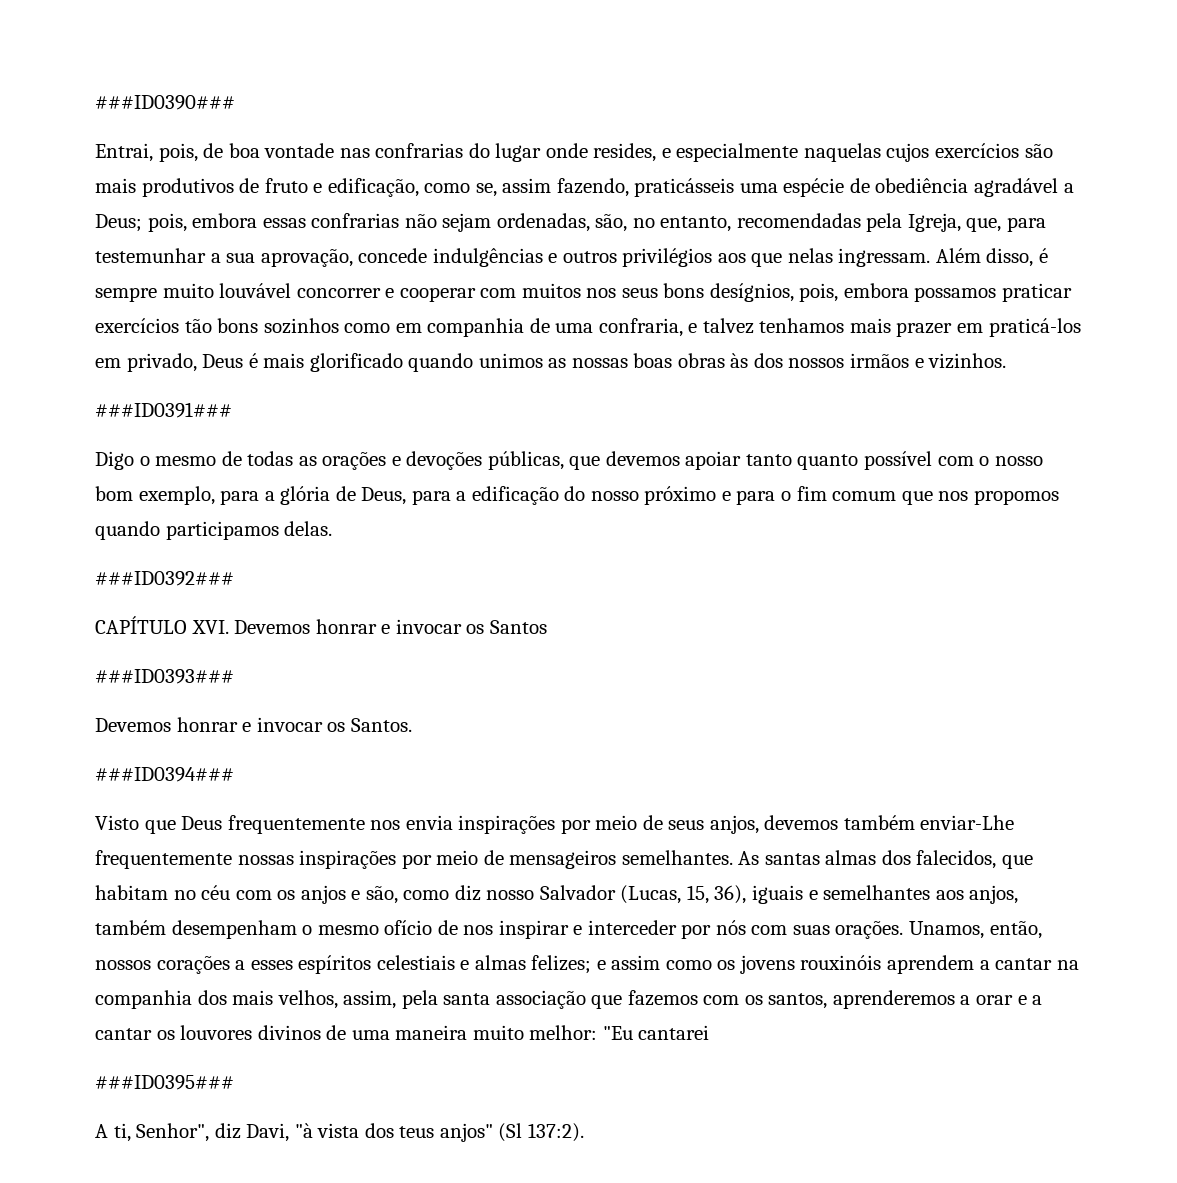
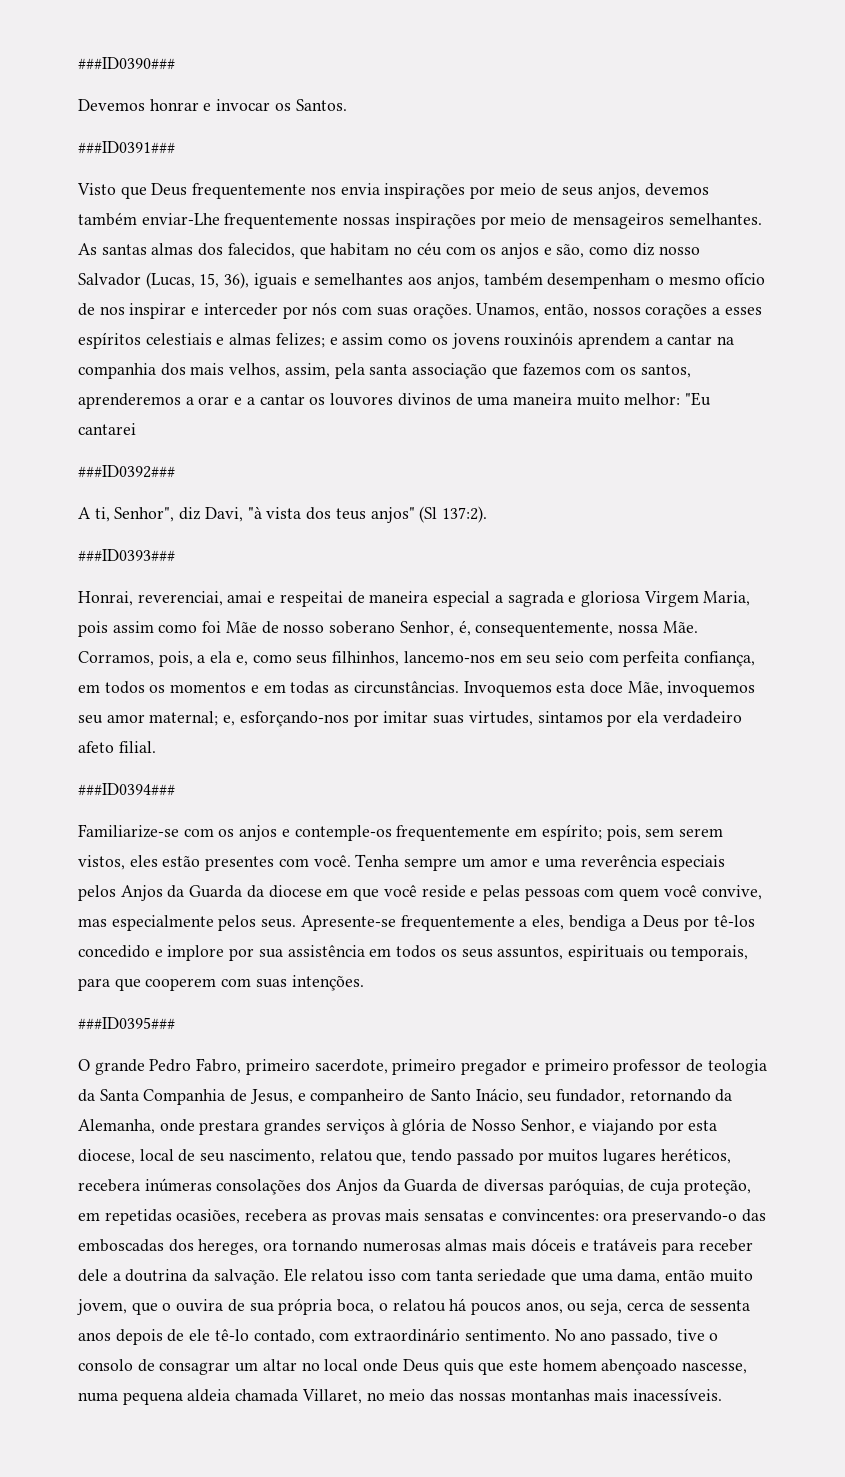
- Entrai, pois, de boa vontade nas confrarias do lugar onde resides, e especialmente naquelas cujos exercícios são mais produtivos de fruto e edificação, como se, assim fazendo, praticásseis uma espécie de obediência agradável a Deus; pois, embora essas confrarias não sejam ordenadas, são, no entanto, recomendadas pela Igreja, que, para testemunhar a sua aprovação, concede indulgências e outros privilégios aos que nelas ingressam. Além disso, é sempre muito louvável concorrer e cooperar com muitos nos seus bons desígnios, pois, embora possamos praticar exercícios tão bons sozinhos como em companhia de uma confraria, e talvez tenhamos mais prazer em praticá-los em privado, Deus é mais glorificado quando unimos as nossas boas obras às dos nossos irmãos e vizinhos.
- ###ID0391###
- Digo o mesmo de todas as orações e devoções públicas, que devemos apoiar tanto quanto possível com o nosso bom exemplo, para a glória de Deus, para a edificação do nosso próximo e para o fim comum que nos propomos quando participamos delas.
- ###ID0392###
- CAPÍTULO XVI. Devemos honrar e invocar os Santos
- ###ID0393###
- ###ID0394###
+ ###ID0391###
- ###ID0395###
+ ###ID0392###
+ ###ID0393###
+ Honrai, reverenciai, amai e respeitai de maneira especial a sagrada e gloriosa Virgem Maria, pois assim como foi Mãe de nosso soberano Senhor, é, consequentemente, nossa Mãe. Corramos, pois, a ela e, como seus filhinhos, lancemo-nos em seu seio com perfeita confiança, em todos os momentos e em todas as circunstâncias. Invoquemos esta doce Mãe, invoquemos seu amor maternal; e, esforçando-nos por imitar suas virtudes, sintamos por ela verdadeiro afeto filial.
+ ###ID0394###
+ Familiarize-se com os anjos e contemple-os frequentemente em espírito; pois, sem serem vistos, eles estão presentes com você. Tenha sempre um amor e uma reverência especiais pelos Anjos da Guarda da diocese em que você reside e pelas pessoas com quem você convive, mas especialmente pelos seus. Apresente-se frequentemente a eles, bendiga a Deus por tê-los concedido e implore por sua assistência em todos os seus assuntos, espirituais ou temporais, para que cooperem com suas intenções.
+ ###ID0395###
+ O grande Pedro Fabro, primeiro sacerdote, primeiro pregador e primeiro professor de teologia da Santa Companhia de Jesus, e companheiro de Santo Inácio, seu fundador, retornando da Alemanha, onde prestara grandes serviços à glória de Nosso Senhor, e viajando por esta diocese, local de seu nascimento, relatou que, tendo passado por muitos lugares heréticos, recebera inúmeras consolações dos Anjos da Guarda de diversas paróquias, de cuja proteção, em repetidas ocasiões, recebera as provas mais sensatas e convincentes: ora preservando-o das emboscadas dos hereges, ora tornando numerosas almas mais dóceis e tratáveis para receber dele a doutrina da salvação. Ele relatou isso com tanta seriedade que uma dama, então muito jovem, que o ouvira de sua própria boca, o relatou há poucos anos, ou seja, cerca de sessenta anos depois de ele tê-lo contado, com extraordinário sentimento. No ano passado, tive o consolo de consagrar um altar no local onde Deus quis que este homem abençoado nascesse, numa pequena aldeia chamada Villaret, no meio das nossas montanhas mais inacessíveis.

